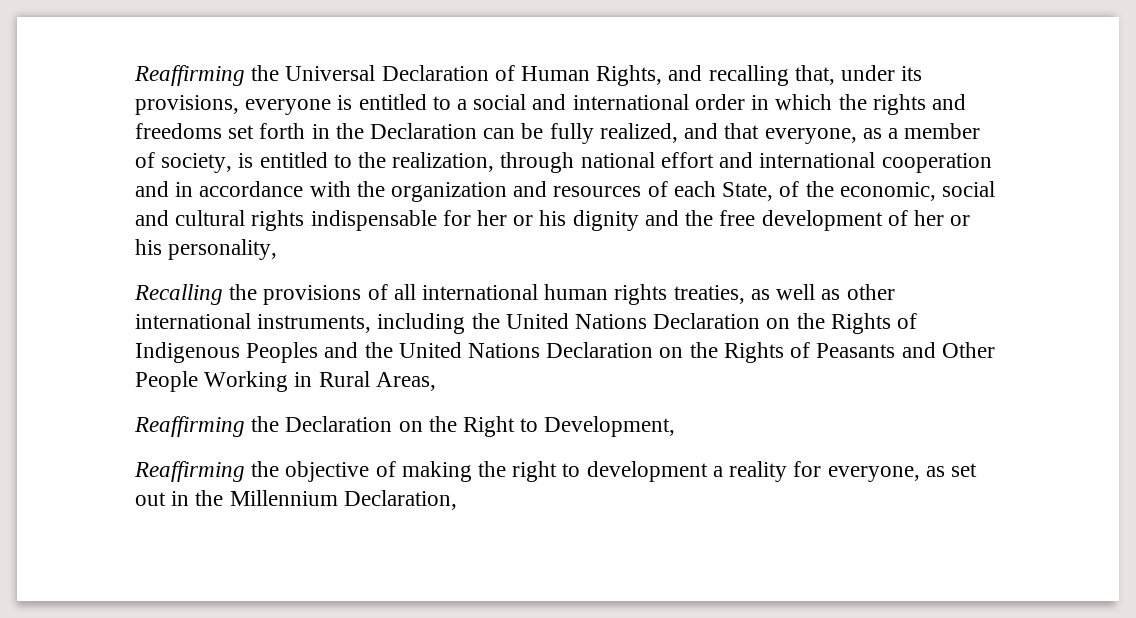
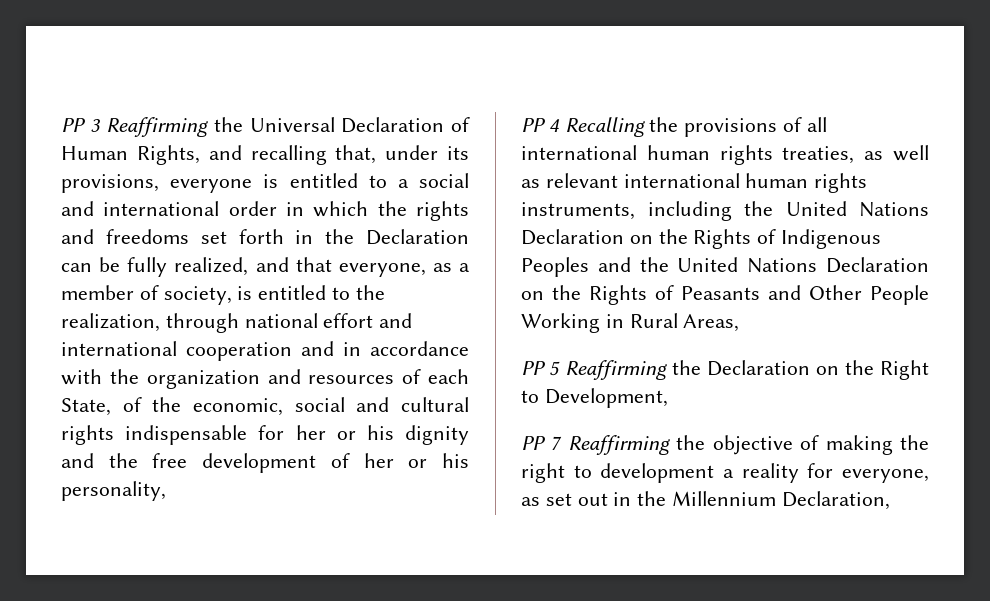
- Reaffirming the Universal Declaration of Human Rights, and recalling that, under its provisions, everyone is entitled to a social and international order in which the rights and freedoms set forth in the Declaration can be fully realized, and that everyone, as a member of society, is entitled to the realization, through national effort and international cooperation and in accordance with the organization and resources of each State, of the economic, social and cultural rights indispensable for her or his dignity and the free development of her or his personality,
+ PP 3 Reaffirming the Universal Declaration of Human Rights, and recalling that, under its provisions, everyone is entitled to a social and international order in which the rights and freedoms set forth in the Declaration can be fully realized, and that everyone, as a member of society, is entitled to the realization, through national effort and international cooperation and in accordance with the organization and resources of each State, of the economic, social and cultural rights indispensable for her or his dignity and the free development of her or his personality,
- Recalling the provisions of all international human rights treaties, as well as other international instruments, including the United Nations Declaration on the Rights of Indigenous Peoples and the United Nations Declaration on the Rights of Peasants and Other People Working in Rural Areas,
+ PP 4 Recalling the provisions of all international human rights treaties, as well as relevant international human rights instruments, including the United Nations Declaration on the Rights of Indigenous Peoples and the United Nations Declaration on the Rights of Peasants and Other People Working in Rural Areas,
- Reaffirming the Declaration on the Right to Development,
+ PP 5 Reaffirming the Declaration on the Right to Development,
- Reaffirming the objective of making the right to development a reality for everyone, as set out in the Millennium Declaration,
+ PP 7 Reaffirming the objective of making the right to development a reality for everyone, as set out in the Millennium Declaration,

